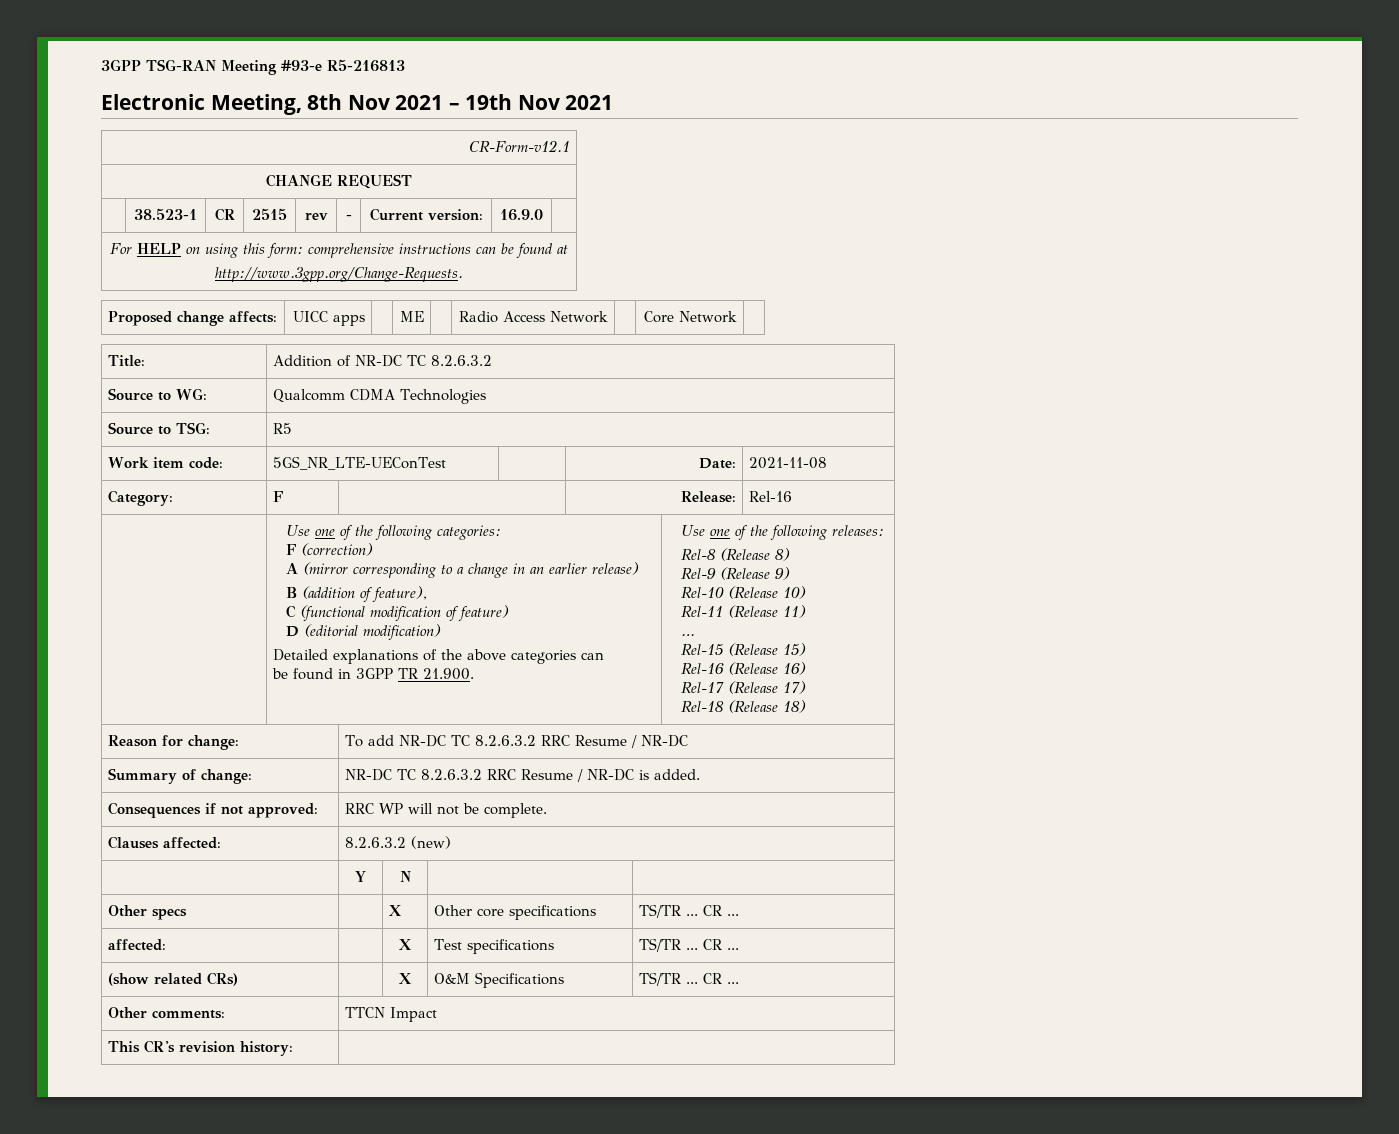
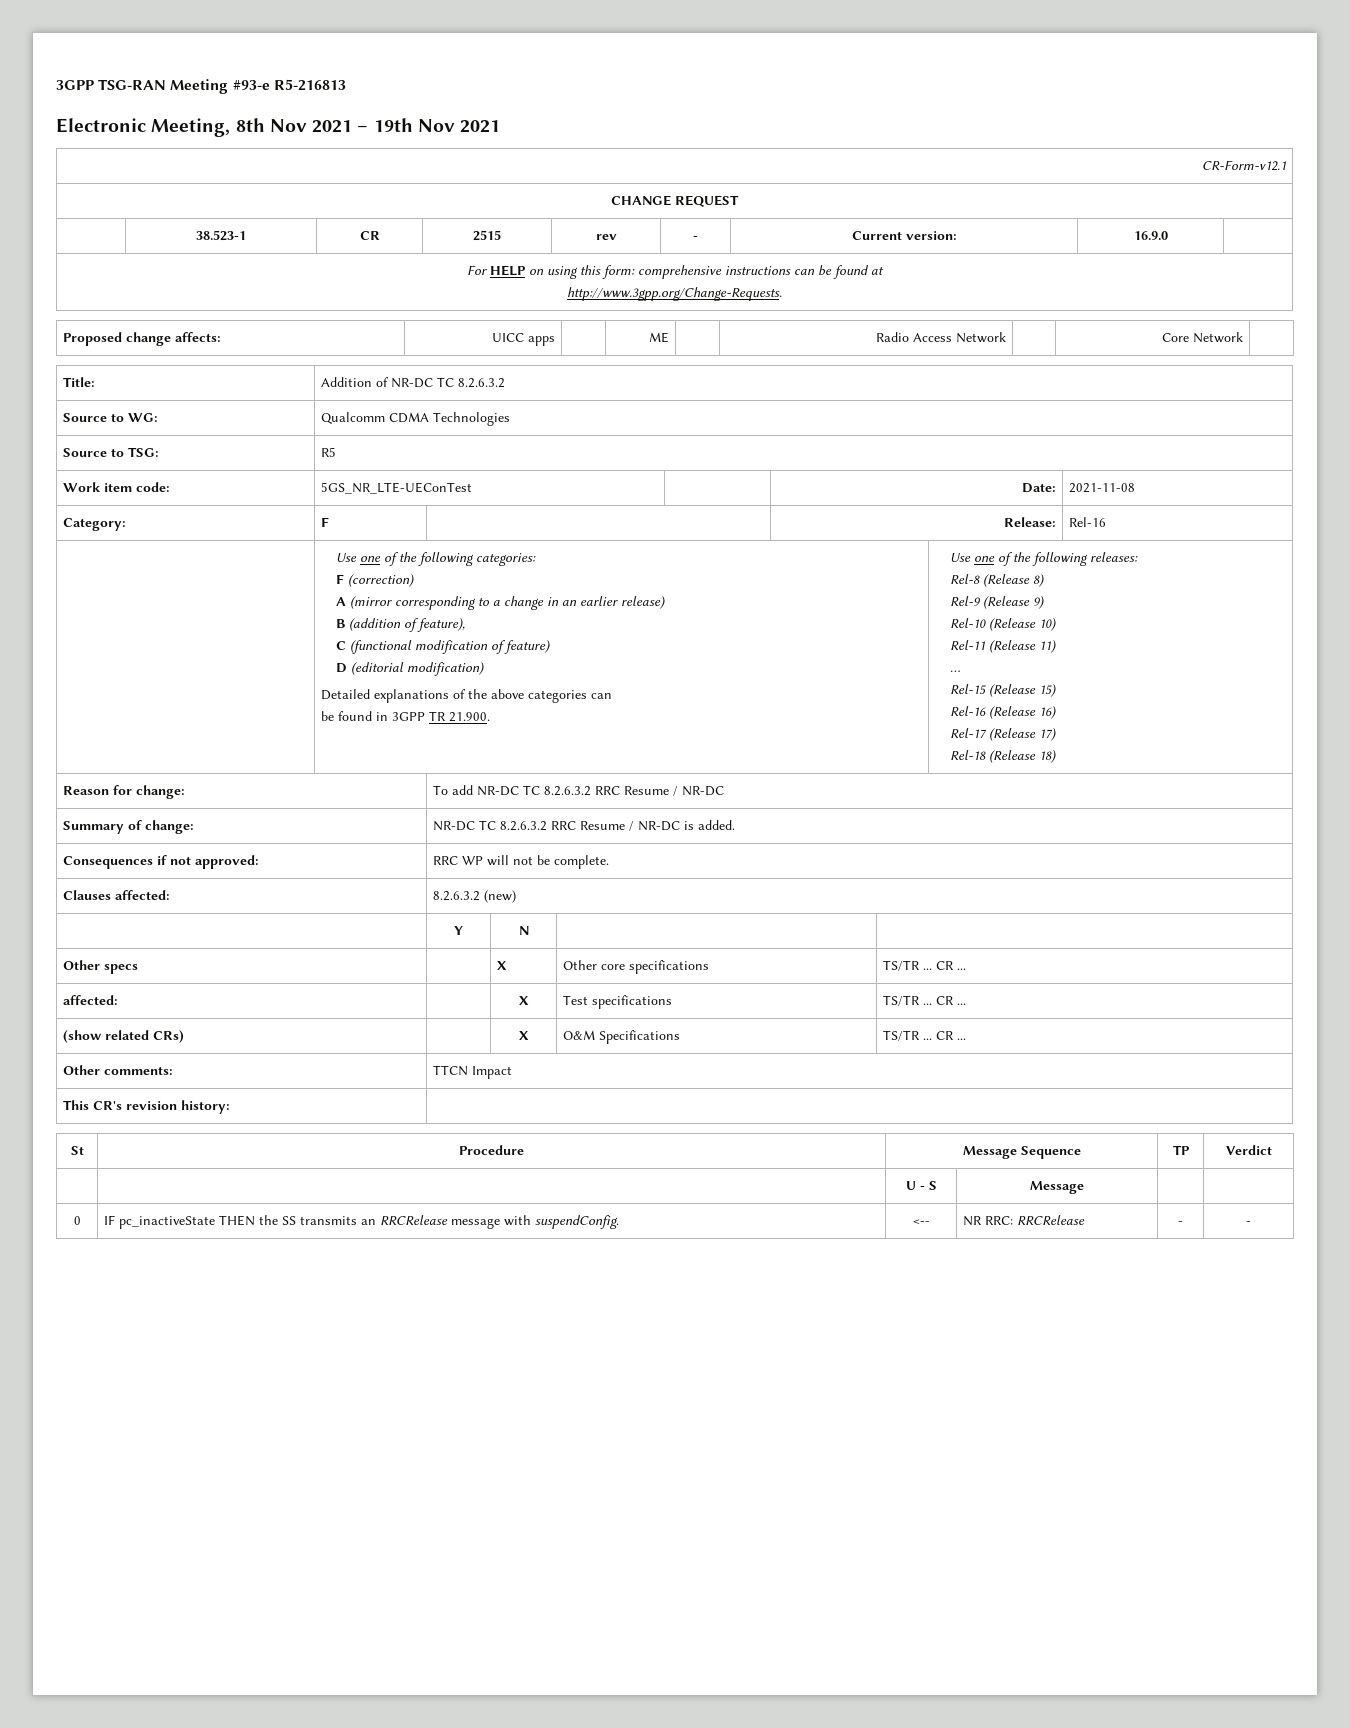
+ St | Procedure | Message Sequence | TP | Verdict
+ | | U - S | Message | |
+ 0 | IF pc_inactiveState THEN the SS transmits an RRCRelease message with suspendConfig. | <-- | NR RRC: RRCRelease | - | -

